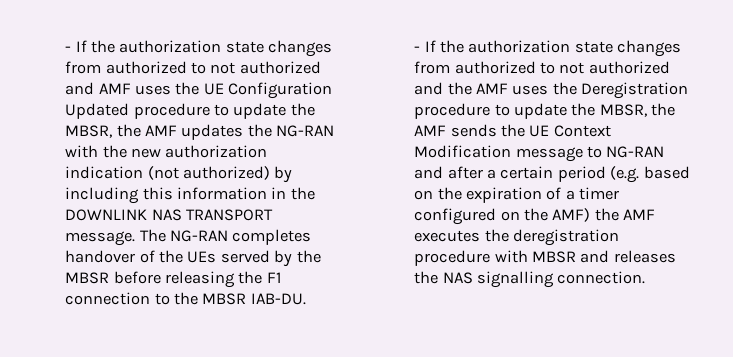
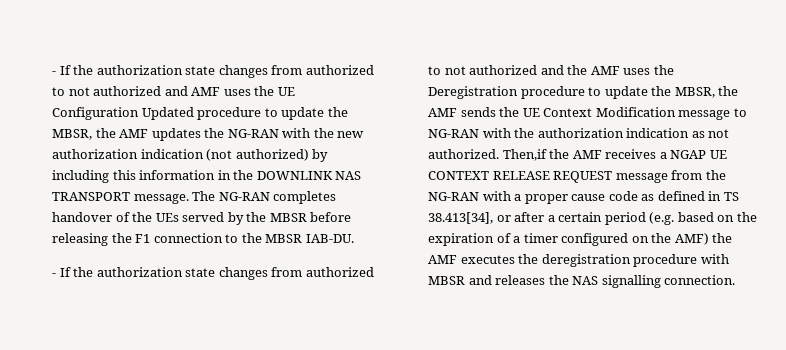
- - If the authorization state changes from authorized to not authorized and the AMF uses the Deregistration procedure to update the MBSR, the AMF sends the UE Context Modification message to NG-RAN and after a certain period (e.g. based on the expiration of a timer configured on the AMF) the AMF executes the deregistration procedure with MBSR and releases the NAS signalling connection.
+ - If the authorization state changes from authorized to not authorized and the AMF uses the Deregistration procedure to update the MBSR, the AMF sends the UE Context Modification message to NG-RAN with the authorization indication as not authorized. Then,if the AMF receives a NGAP UE CONTEXT RELEASE REQUEST message from the NG-RAN with a proper cause code as defined in TS 38.413[34], or after a certain period (e.g. based on the expiration of a timer configured on the AMF) the AMF executes the deregistration procedure with MBSR and releases the NAS signalling connection.

